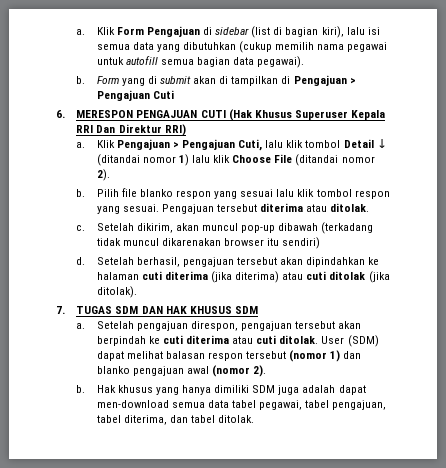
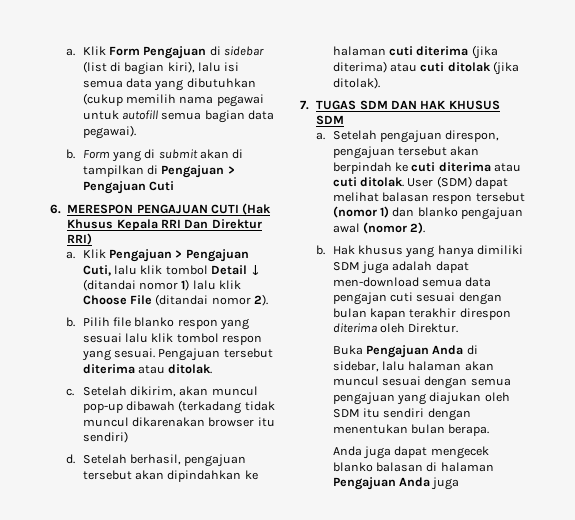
- 6. MERESPON PENGAJUAN CUTI (Hak Khusus Superuser Kepala RRI Dan Direktur RRI)
+ 6. MERESPON PENGAJUAN CUTI (Hak Khusus Kepala RRI Dan Direktur RRI)
- Hak khusus yang hanya dimiliki SDM juga adalah dapat men-download semua data tabel pegawai, tabel pengajuan, tabel diterima, dan tabel ditolak.
+ Hak khusus yang hanya dimiliki SDM juga adalah dapat men-download semua data pengajan cuti sesuai dengan bulan kapan terakhir direspon diterima oleh Direktur.
+ Buka Pengajuan Anda di sidebar, lalu halaman akan muncul sesuai dengan semua pengajuan yang diajukan oleh SDM itu sendiri dengan menentukan bulan berapa.
+ Anda juga dapat mengecek blanko balasan di halaman Pengajuan Anda juga

